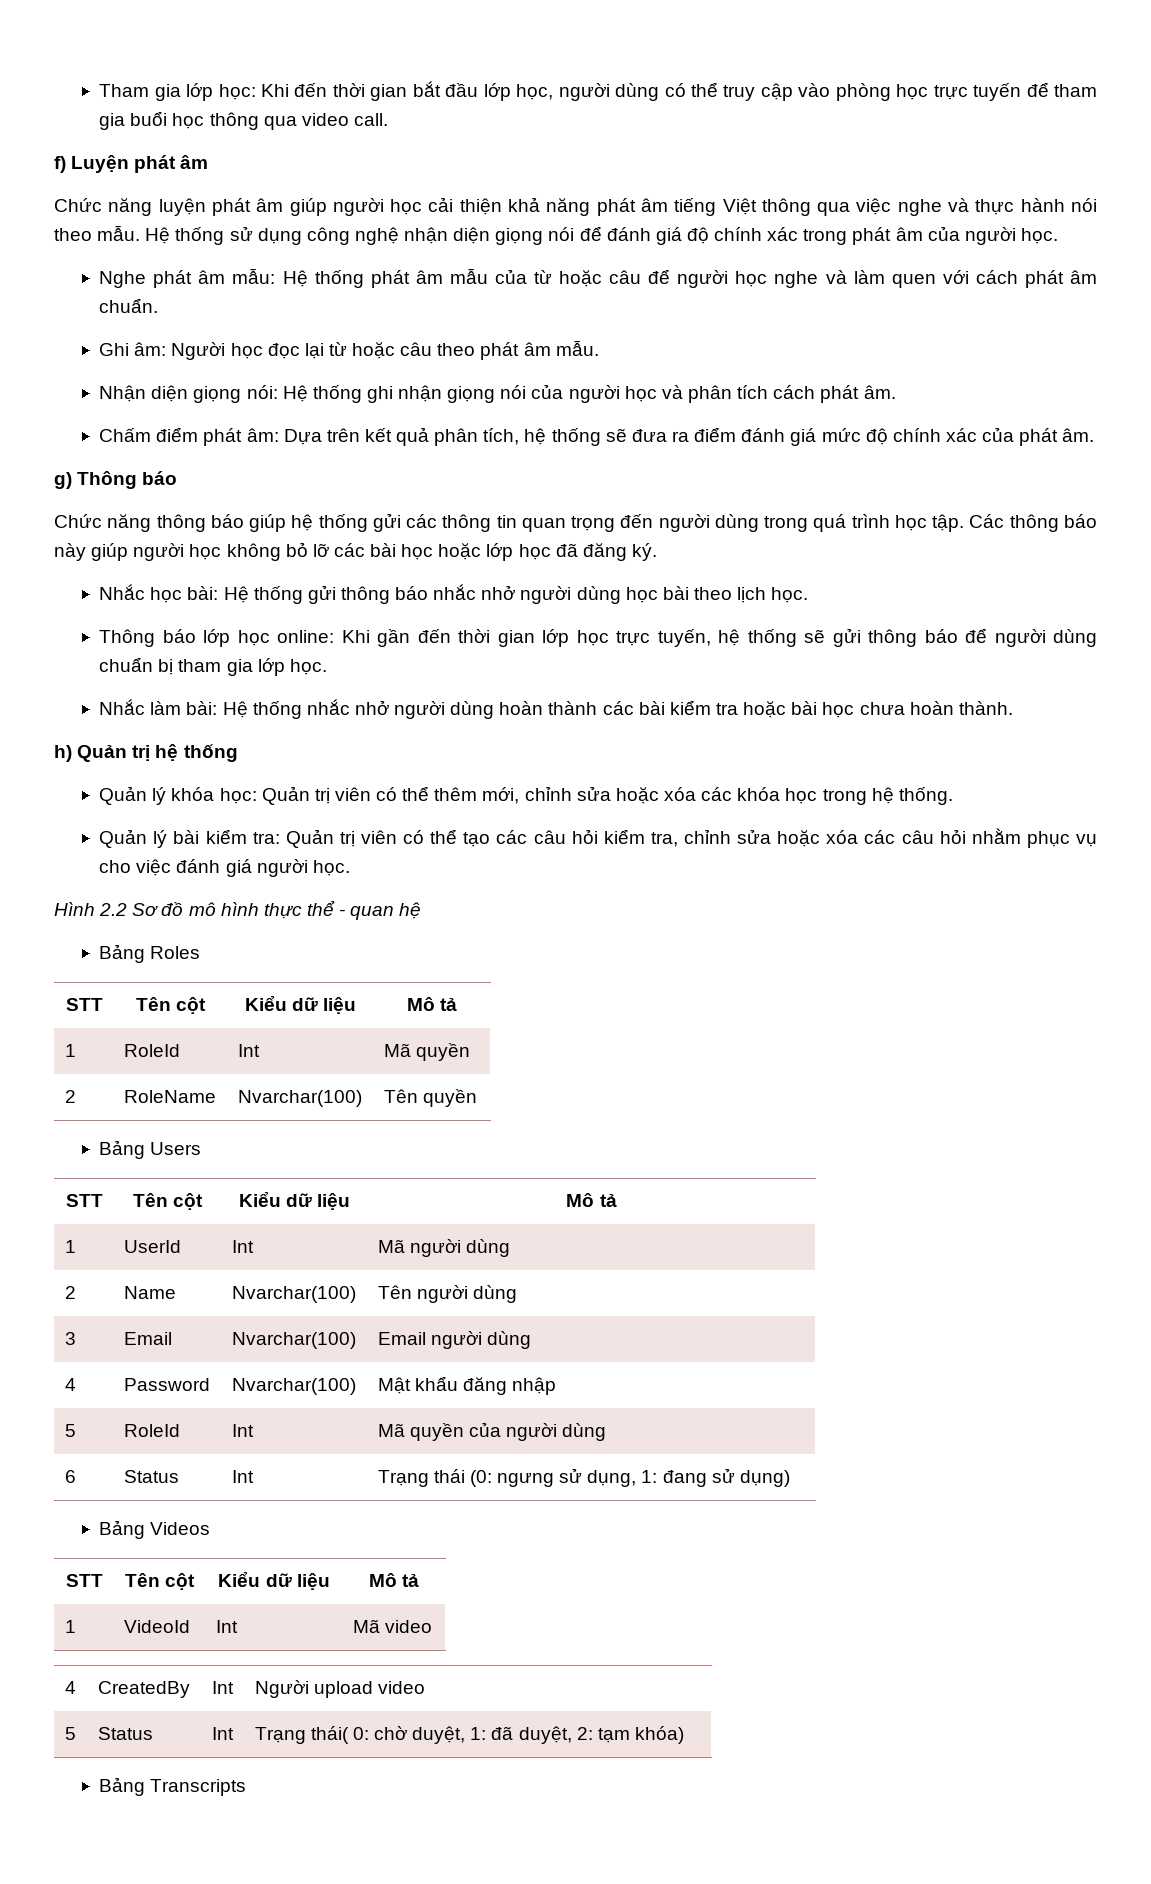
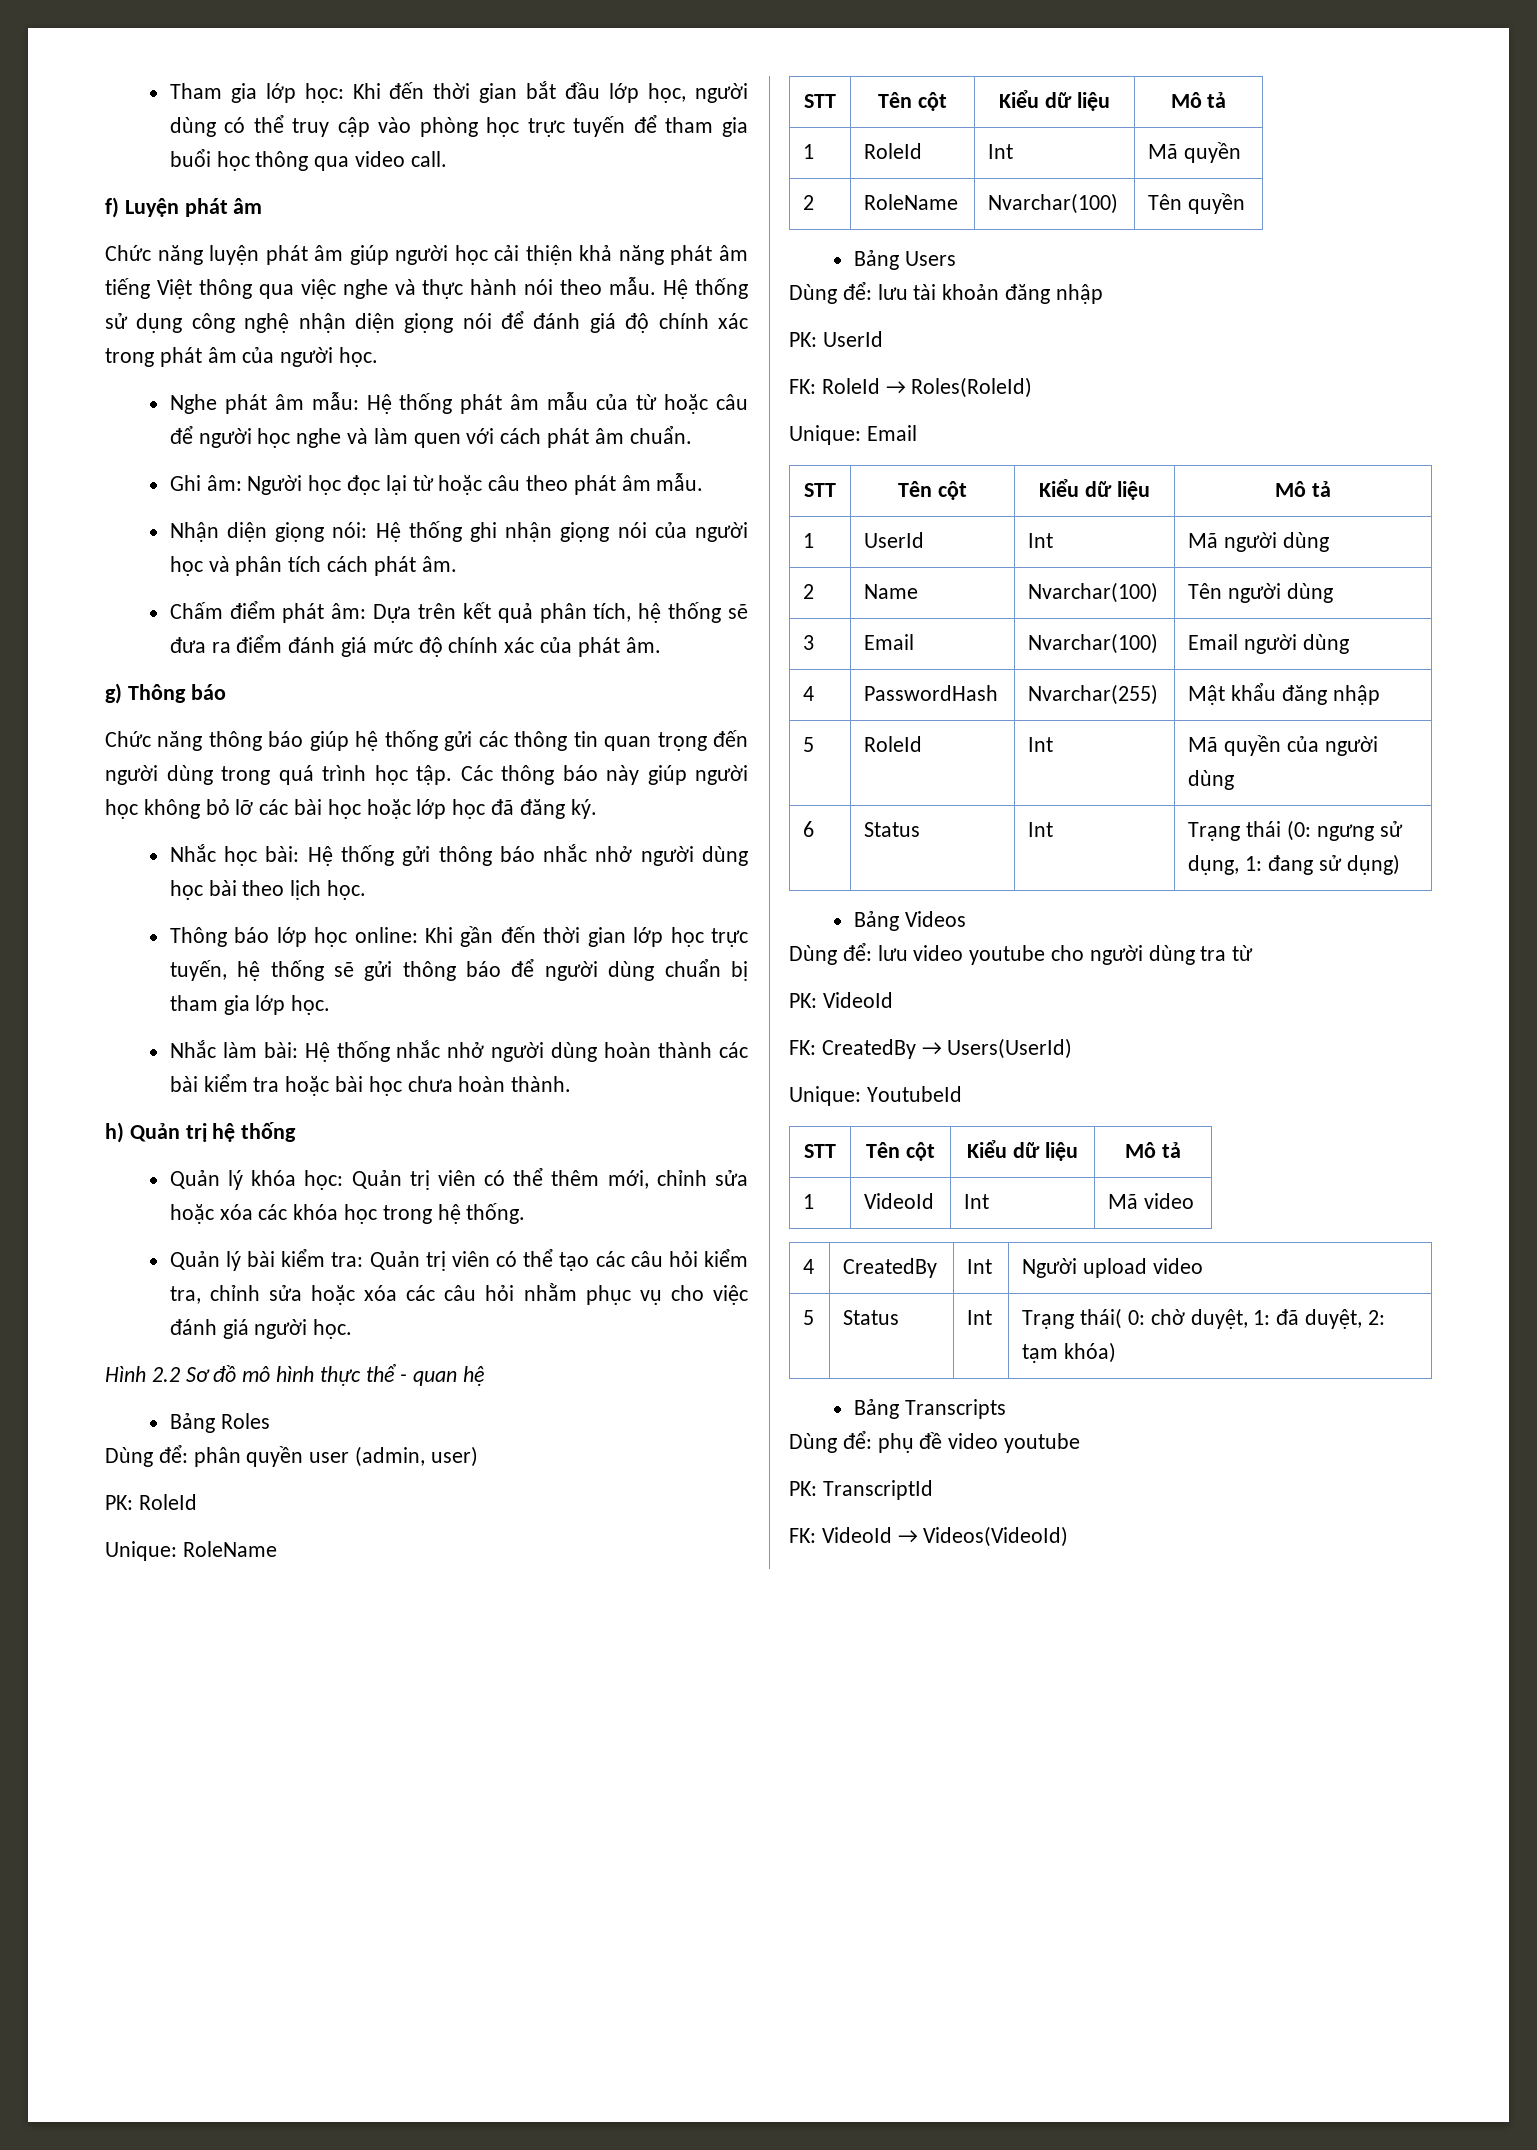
+ Dùng để: phân quyền user (admin, user)
+ PK: RoleId
+ Unique: RoleName
+ Dùng để: lưu tài khoản đăng nhập
+ PK: UserId
+ FK: RoleId → Roles(RoleId)
+ Unique: Email
- 4 | Password | Nvarchar(100) | Mật khẩu đăng nhập
+ 4 | PasswordHash | Nvarchar(255) | Mật khẩu đăng nhập
+ Dùng để: lưu video youtube cho người dùng tra từ
+ PK: VideoId
+ FK: CreatedBy → Users(UserId)
+ Unique: YoutubeId
+ Dùng để: phụ đề video youtube
+ PK: TranscriptId
+ FK: VideoId → Videos(VideoId)

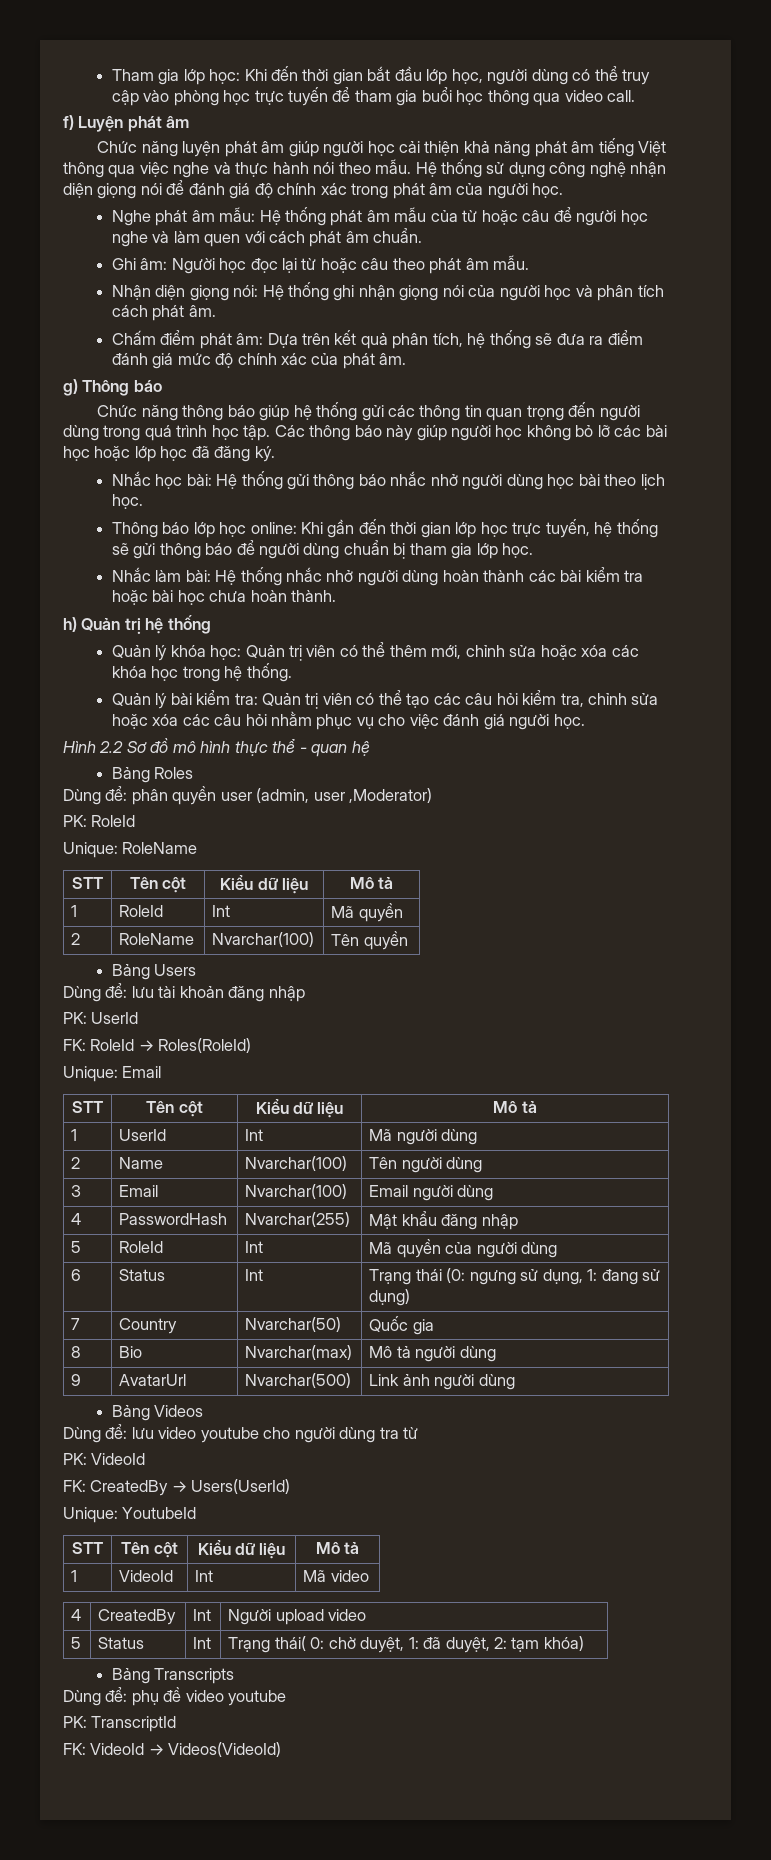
- Dùng để: phân quyền user (admin, user)
+ Dùng để: phân quyền user (admin, user ,Moderator)
+ 7 | Country | Nvarchar(50) | Quốc gia
+ 8 | Bio | Nvarchar(max) | Mô tả người dùng
+ 9 | AvatarUrl | Nvarchar(500) | Link ảnh người dùng

